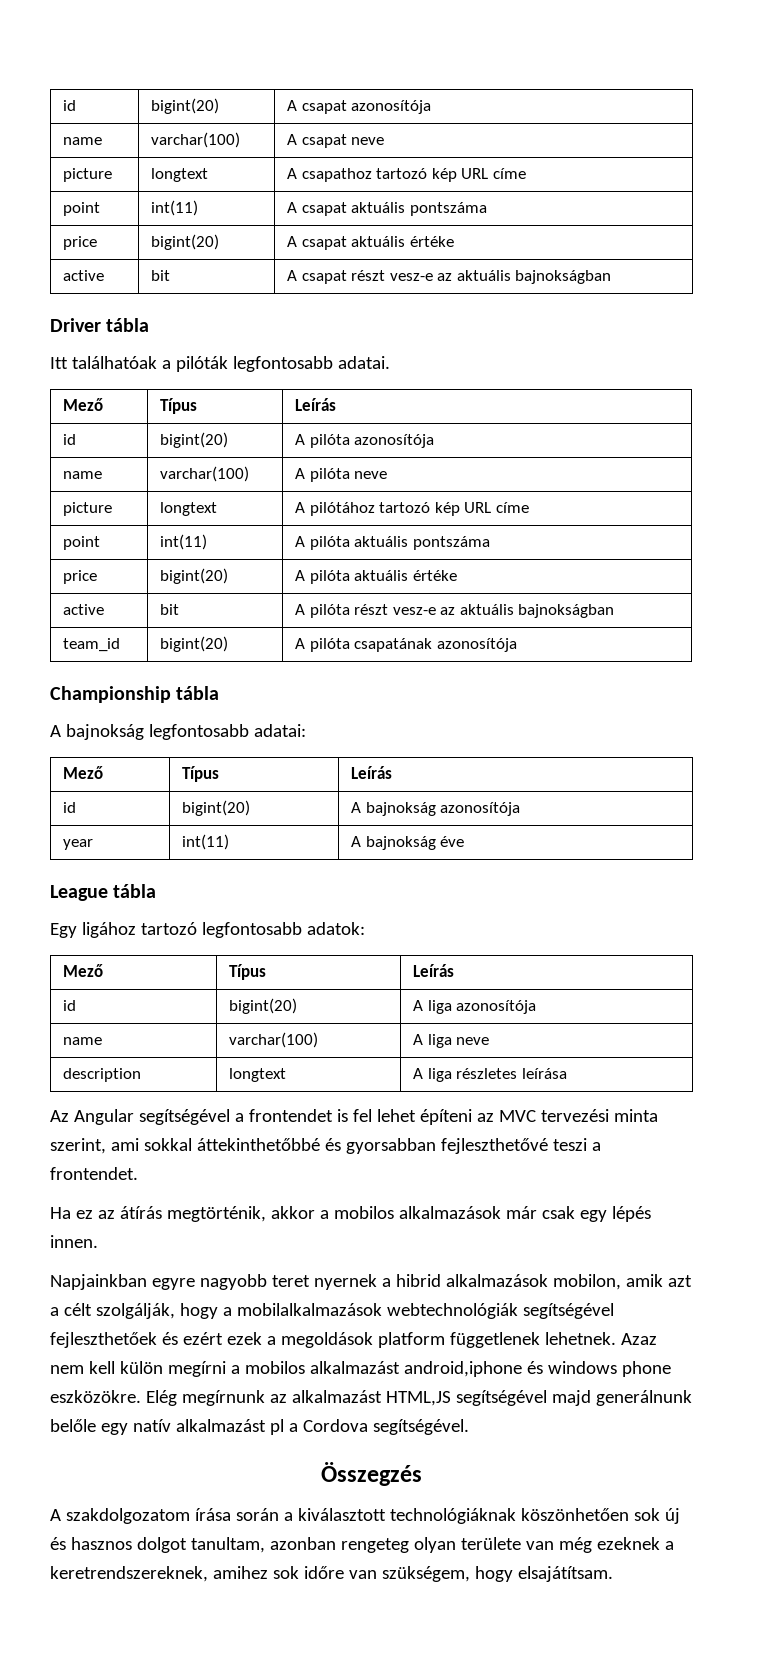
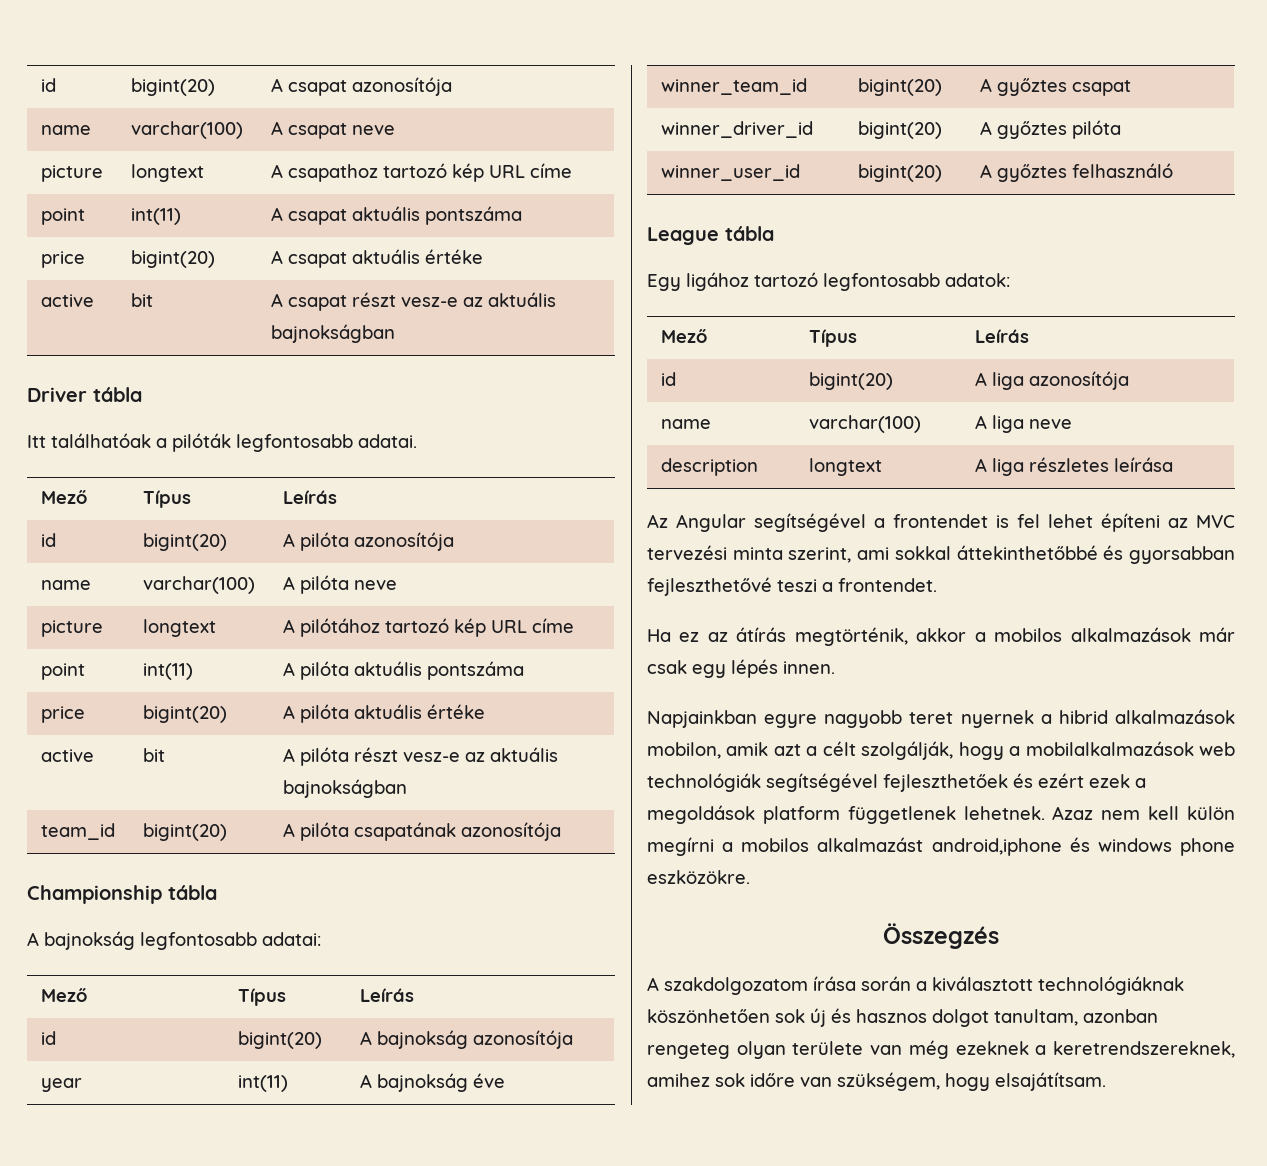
+ winner_team_id | bigint(20) | A győztes csapat
+ winner_driver_id | bigint(20) | A győztes pilóta
+ winner_user_id | bigint(20) | A győztes felhasználó
- Napjainkban egyre nagyobb teret nyernek a hibrid alkalmazások mobilon, amik azt a célt szolgálják, hogy a mobilalkalmazások webtechnológiák segítségével fejleszthetőek és ezért ezek a megoldások platform függetlenek lehetnek.
+ Napjainkban egyre nagyobb teret nyernek a hibrid alkalmazások mobilon, amik azt a célt szolgálják, hogy a mobilalkalmazások web technológiák segítségével fejleszthetőek és ezért ezek a megoldások platform függetlenek lehetnek.
- Elég megírnunk az alkalmazást HTML,JS segítségével majd generálnunk belőle egy natív alkalmazást pl a Cordova segítségével.

